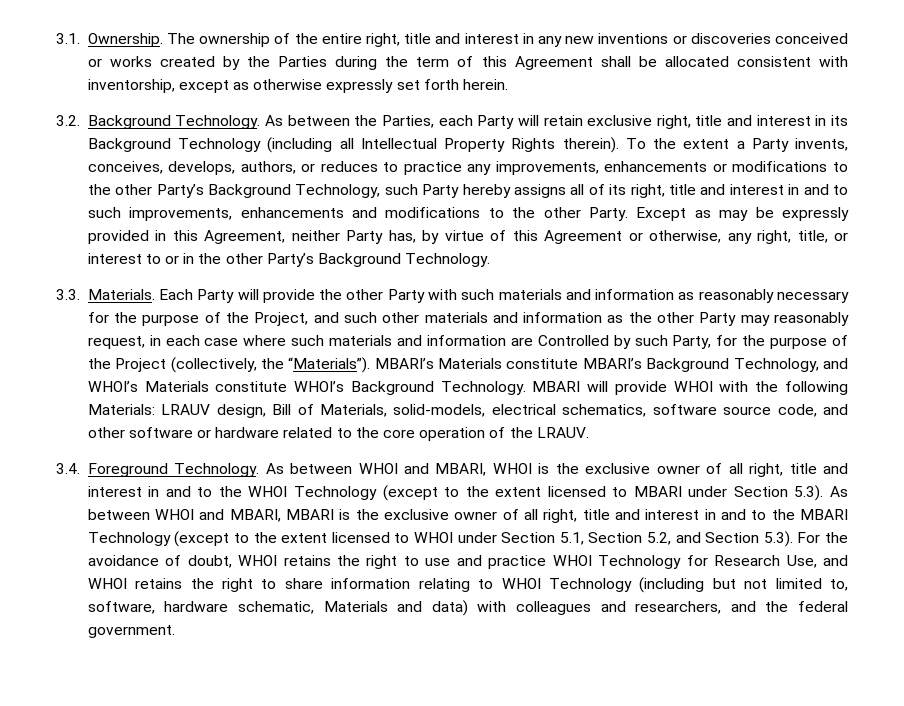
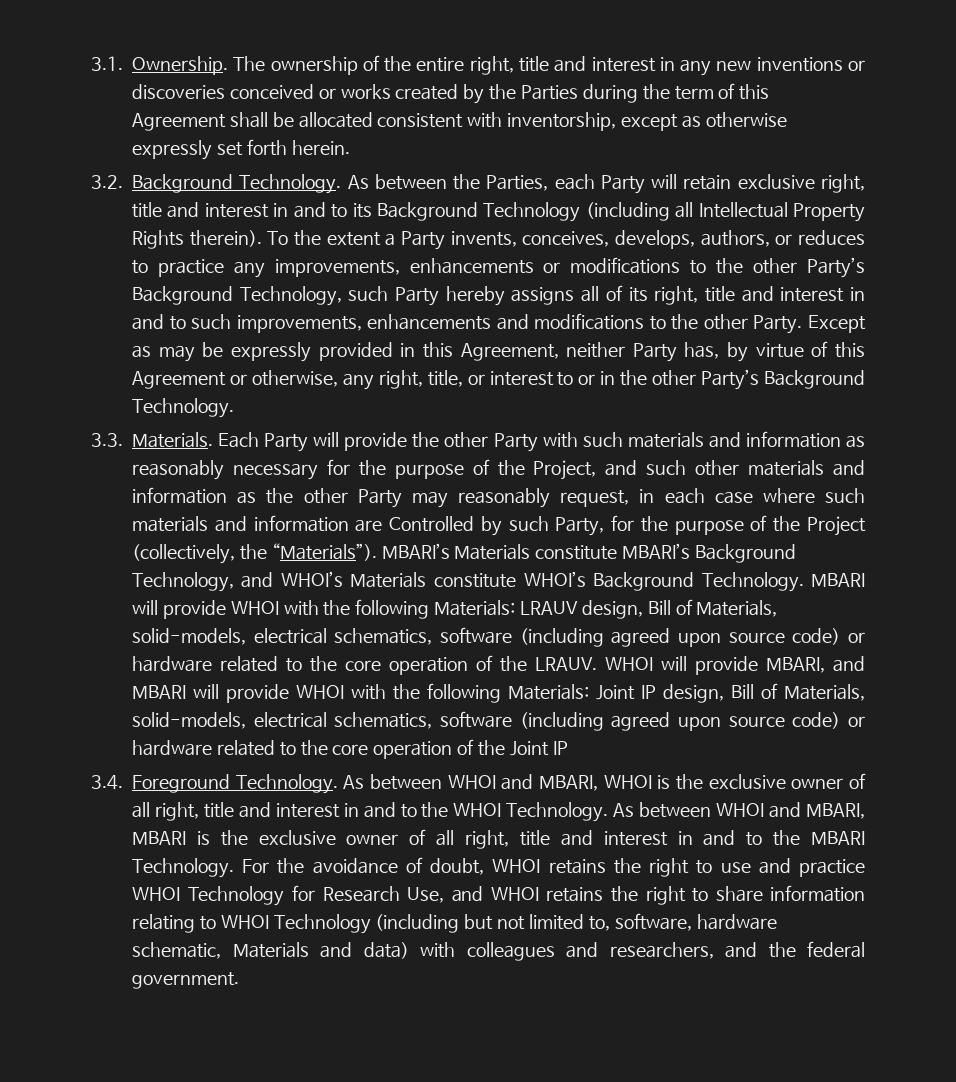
- As between the Parties, each Party will retain exclusive right, title and interest in its Background Technology (including all Intellectual Property Rights therein).
+ As between the Parties, each Party will retain exclusive right, title and interest in and to its Background Technology (including all Intellectual Property Rights therein).
- MBARI will provide WHOI with the following Materials: LRAUV design, Bill of Materials, solid-models, electrical schematics, software source code, and other software or hardware related to the core operation of the LRAUV.
+ MBARI will provide WHOI with the following Materials: LRAUV design, Bill of Materials, solid-models, electrical schematics, software (including agreed upon source code) or hardware related to the core operation of the LRAUV. WHOI will provide MBARI, and MBARI will provide WHOI with the following Materials: Joint IP design, Bill of Materials, solid-models, electrical schematics, software (including agreed upon source code) or hardware related to the core operation of the Joint IP
- As between WHOI and MBARI, WHOI is the exclusive owner of all right, title and interest in and to the WHOI Technology (except to the extent licensed to MBARI under Section 5.3). As between WHOI and MBARI, MBARI is the exclusive owner of all right, title and interest in and to the MBARI Technology (except to the extent licensed to WHOI under Section 5.1, Section 5.2, and Section 5.3). For the avoidance of doubt, WHOI retains the right to use and practice WHOI Technology for Research Use, and WHOI retains the right to share information relating to WHOI Technology (including but not limited to, software, hardware schematic, Materials and data) with colleagues and researchers, and the federal government.
+ As between WHOI and MBARI, WHOI is the exclusive owner of all right, title and interest in and to the WHOI Technology. As between WHOI and MBARI, MBARI is the exclusive owner of all right, title and interest in and to the MBARI Technology. For the avoidance of doubt, WHOI retains the right to use and practice WHOI Technology for Research Use, and WHOI retains the right to share information relating to WHOI Technology (including but not limited to, software, hardware schematic, Materials and data) with colleagues and researchers, and the federal government.

